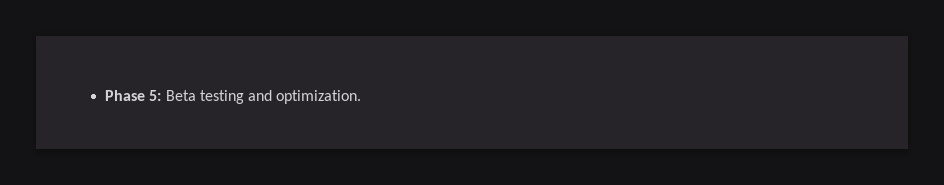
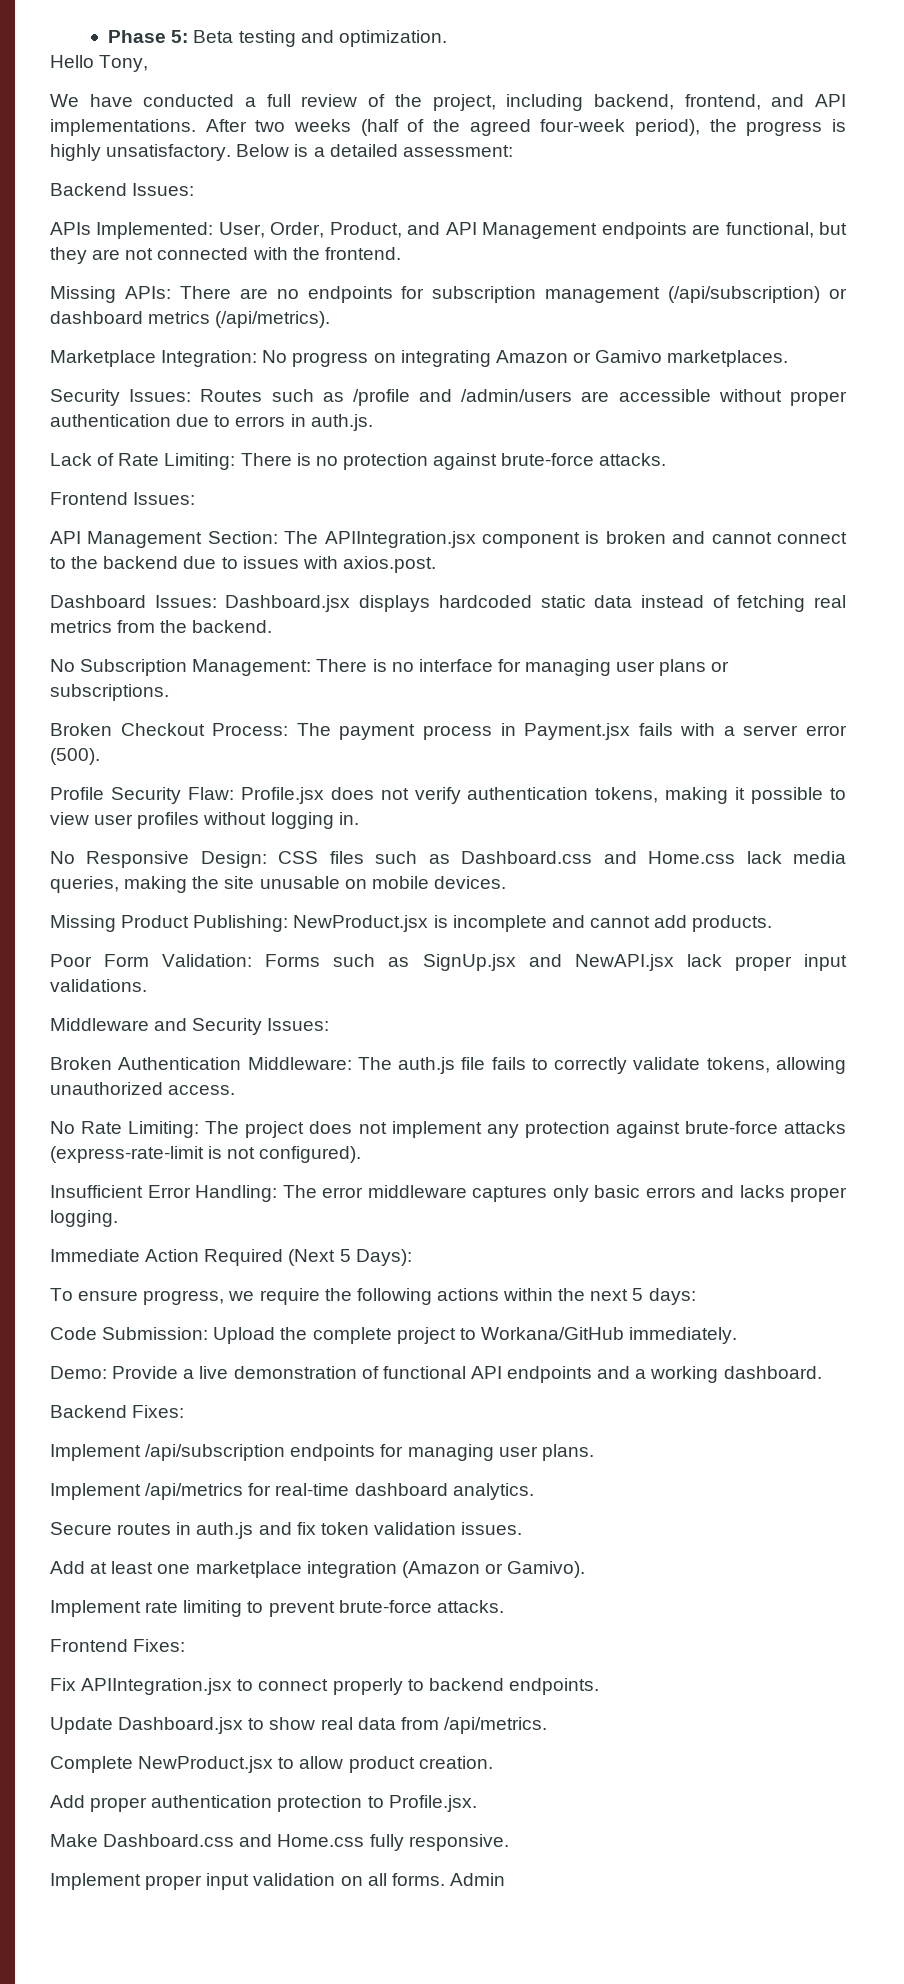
+ Hello Tony,
+ We have conducted a full review of the project, including backend, frontend, and API implementations. After two weeks (half of the agreed four-week period), the progress is highly unsatisfactory. Below is a detailed assessment:
+ Backend Issues:
+ APIs Implemented: User, Order, Product, and API Management endpoints are functional, but they are not connected with the frontend.
+ Missing APIs: There are no endpoints for subscription management (/api/subscription) or dashboard metrics (/api/metrics).
+ Marketplace Integration: No progress on integrating Amazon or Gamivo marketplaces.
+ Security Issues: Routes such as /profile and /admin/users are accessible without proper authentication due to errors in auth.js.
+ Lack of Rate Limiting: There is no protection against brute-force attacks.
+ Frontend Issues:
+ API Management Section: The APIIntegration.jsx component is broken and cannot connect to the backend due to issues with axios.post.
+ Dashboard Issues: Dashboard.jsx displays hardcoded static data instead of fetching real metrics from the backend.
+ No Subscription Management: There is no interface for managing user plans or subscriptions.
+ Broken Checkout Process: The payment process in Payment.jsx fails with a server error (500).
+ Profile Security Flaw: Profile.jsx does not verify authentication tokens, making it possible to view user profiles without logging in.
+ No Responsive Design: CSS files such as Dashboard.css and Home.css lack media queries, making the site unusable on mobile devices.
+ Missing Product Publishing: NewProduct.jsx is incomplete and cannot add products.
+ Poor Form Validation: Forms such as SignUp.jsx and NewAPI.jsx lack proper input validations.
+ Middleware and Security Issues:
+ Broken Authentication Middleware: The auth.js file fails to correctly validate tokens, allowing unauthorized access.
+ No Rate Limiting: The project does not implement any protection against brute-force attacks (express-rate-limit is not configured).
+ Insufficient Error Handling: The error middleware captures only basic errors and lacks proper logging.
+ Immediate Action Required (Next 5 Days):
+ To ensure progress, we require the following actions within the next 5 days:
+ Code Submission: Upload the complete project to Workana/GitHub immediately.
+ Demo: Provide a live demonstration of functional API endpoints and a working dashboard.
+ Backend Fixes:
+ Implement /api/subscription endpoints for managing user plans.
+ Implement /api/metrics for real-time dashboard analytics.
+ Secure routes in auth.js and fix token validation issues.
+ Add at least one marketplace integration (Amazon or Gamivo).
+ Implement rate limiting to prevent brute-force attacks.
+ Frontend Fixes:
+ Fix APIIntegration.jsx to connect properly to backend endpoints.
+ Update Dashboard.jsx to show real data from /api/metrics.
+ Complete NewProduct.jsx to allow product creation.
+ Add proper authentication protection to Profile.jsx.
+ Make Dashboard.css and Home.css fully responsive.
+ Implement proper input validation on all forms. Admin

